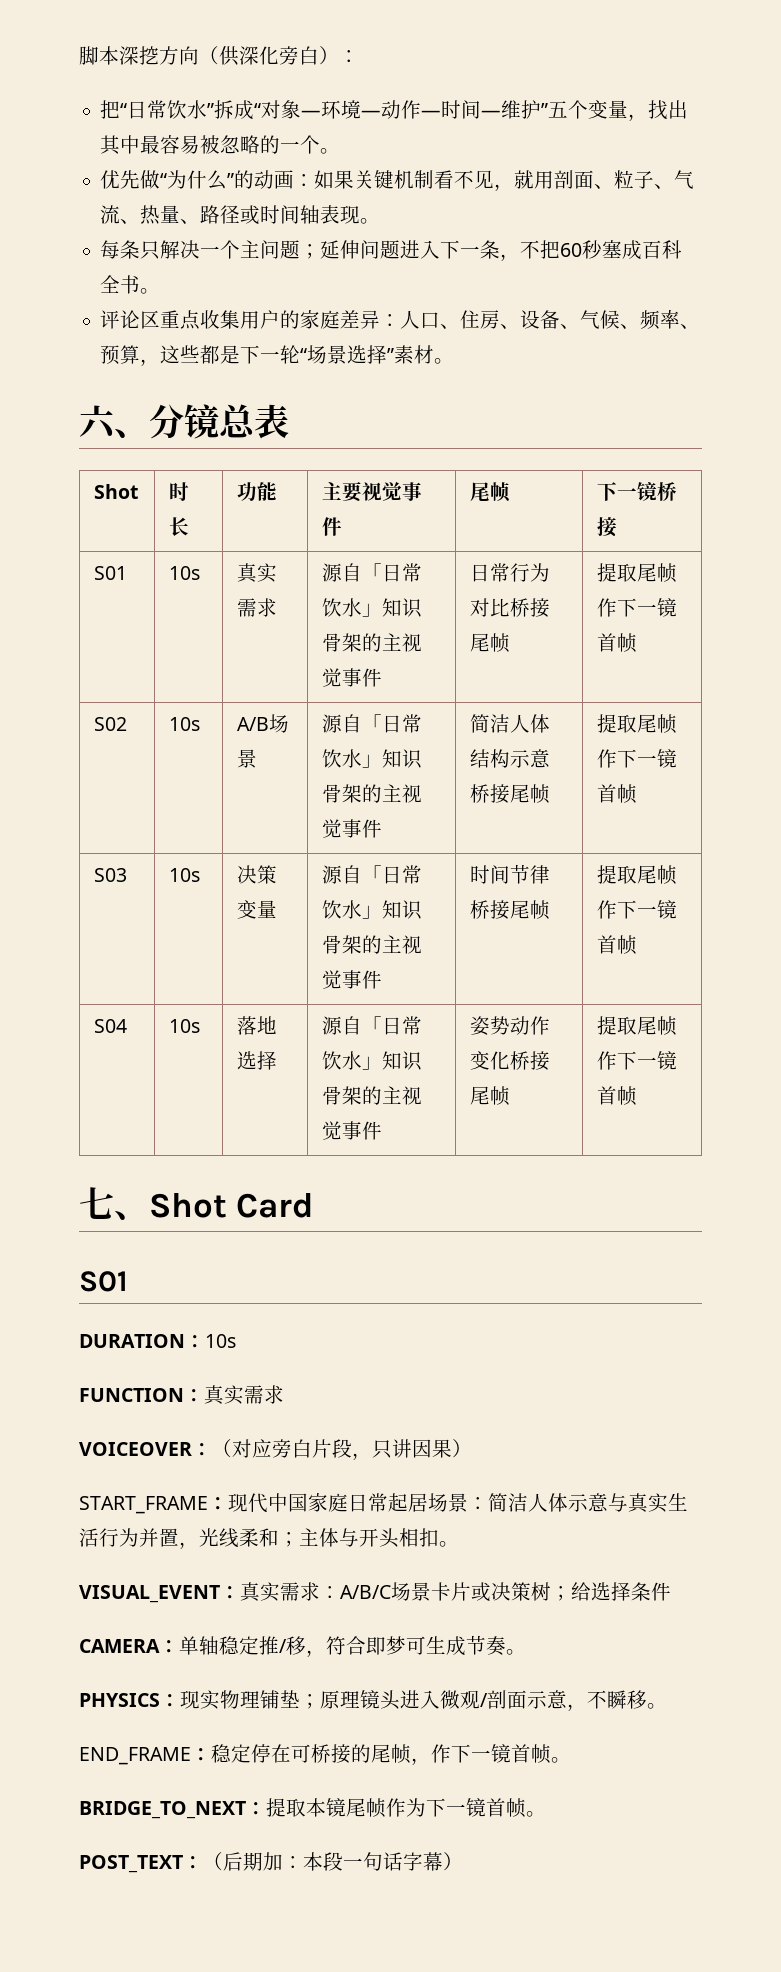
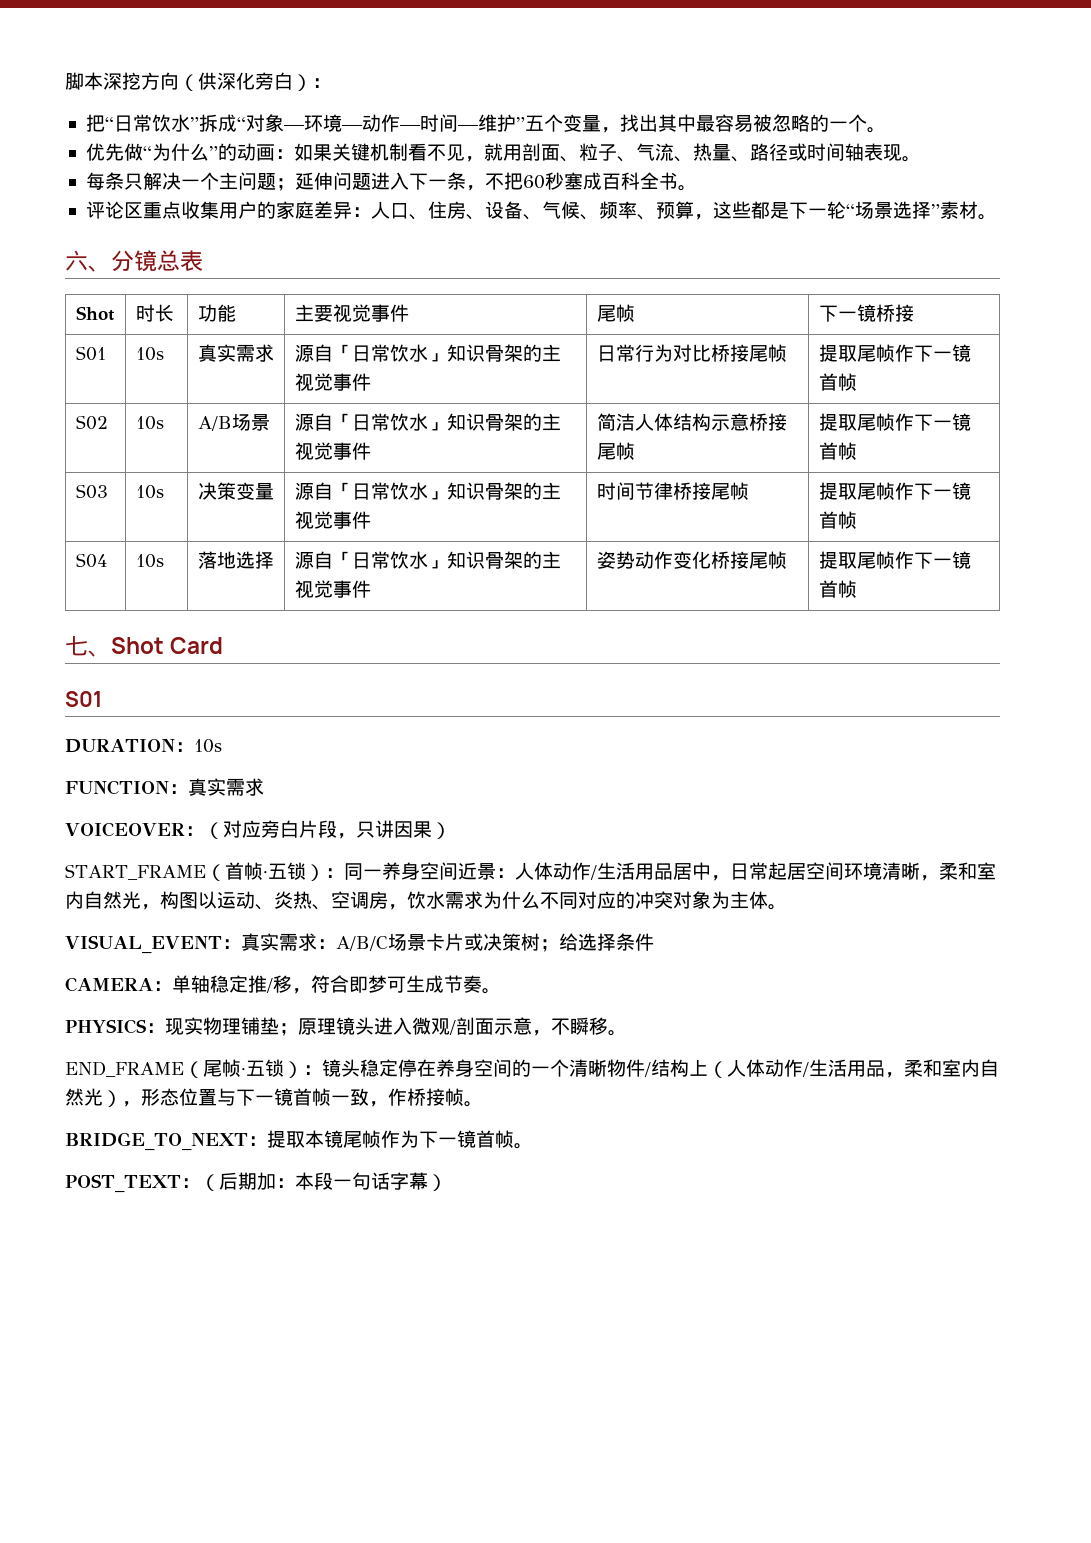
- START_FRAME：现代中国家庭日常起居场景：简洁人体示意与真实生活行为并置，光线柔和；主体与开头相扣。
+ START_FRAME（首帧·五锁）：同一养身空间近景：人体动作/生活用品居中，日常起居空间环境清晰，柔和室内自然光，构图以运动、炎热、空调房，饮水需求为什么不同对应的冲突对象为主体。
- END_FRAME：稳定停在可桥接的尾帧，作下一镜首帧。
+ END_FRAME（尾帧·五锁）：镜头稳定停在养身空间的一个清晰物件/结构上（人体动作/生活用品，柔和室内自然光），形态位置与下一镜首帧一致，作桥接帧。

